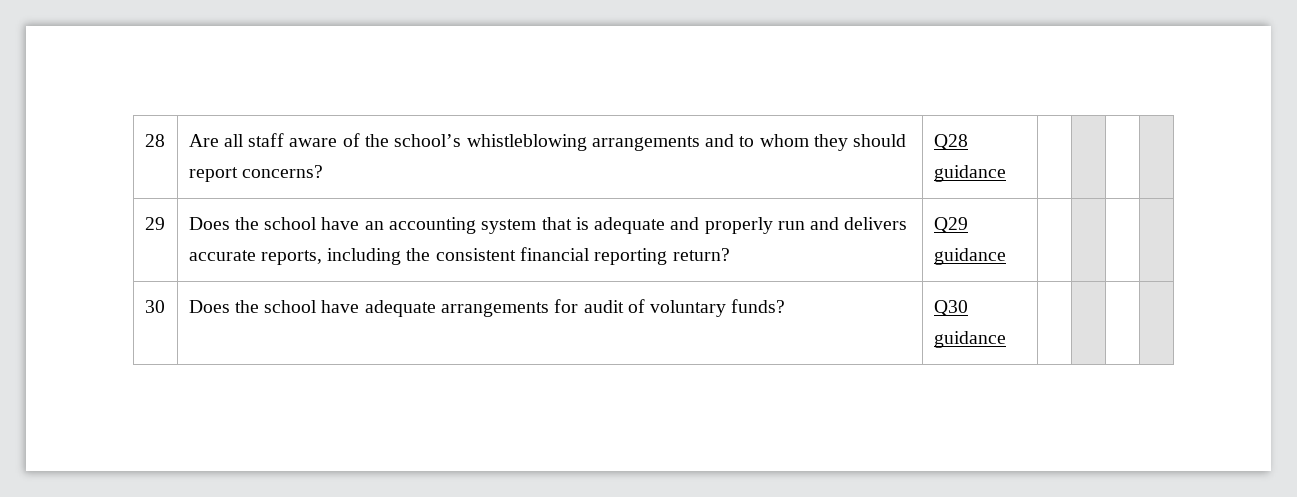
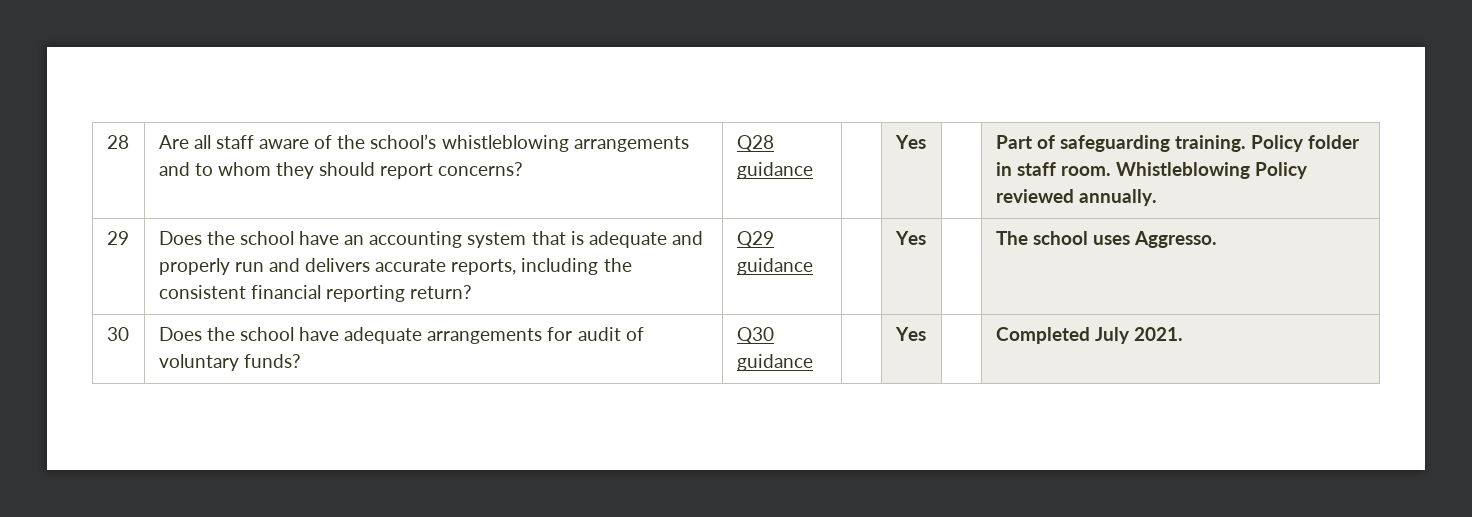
- 28 | Are all staff aware of the school’s whistleblowing arrangements and to whom they should report concerns? | Q28 guidance | | | |
+ 28 | Are all staff aware of the school’s whistleblowing arrangements and to whom they should report concerns? | Q28 guidance | | Yes | | Part of safeguarding training. Policy folder in staff room. Whistleblowing Policy reviewed annually.
- 29 | Does the school have an accounting system that is adequate and properly run and delivers accurate reports, including the consistent financial reporting return? | Q29 guidance | | | |
+ 29 | Does the school have an accounting system that is adequate and properly run and delivers accurate reports, including the consistent financial reporting return? | Q29 guidance | | Yes | | The school uses Aggresso.
- 30 | Does the school have adequate arrangements for audit of voluntary funds? | Q30 guidance | | | |
+ 30 | Does the school have adequate arrangements for audit of voluntary funds? | Q30 guidance | | Yes | | Completed July 2021.

